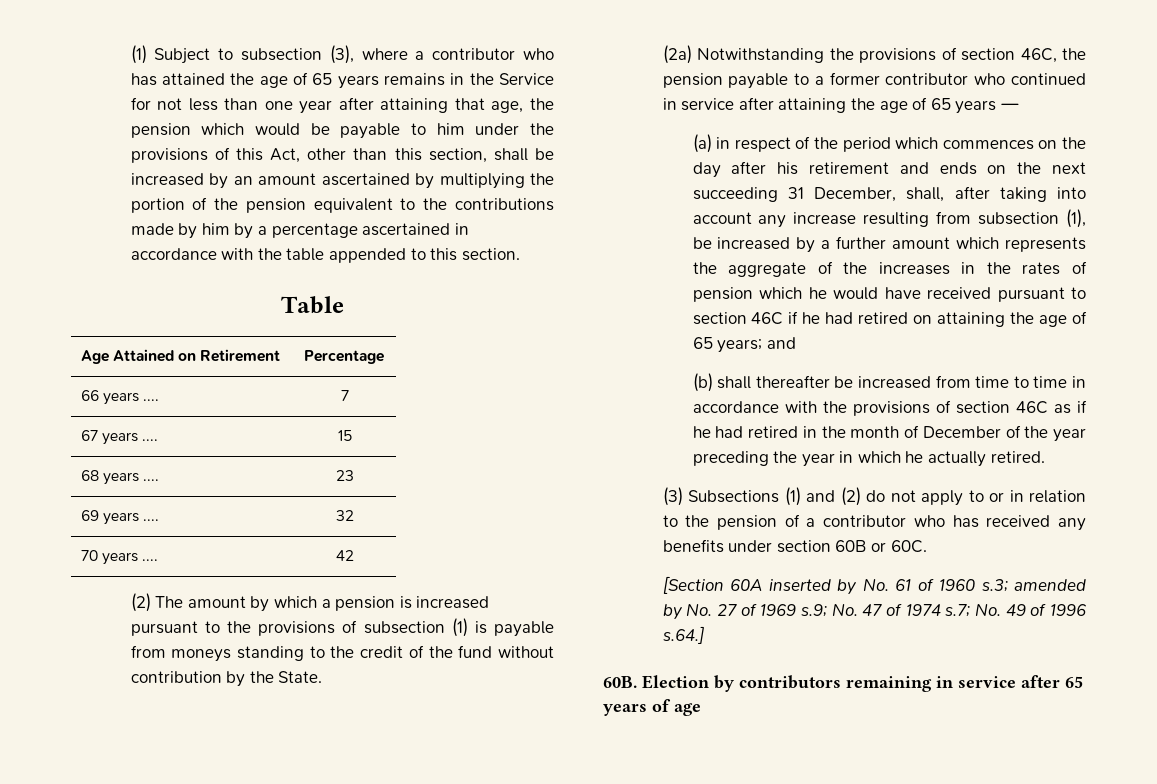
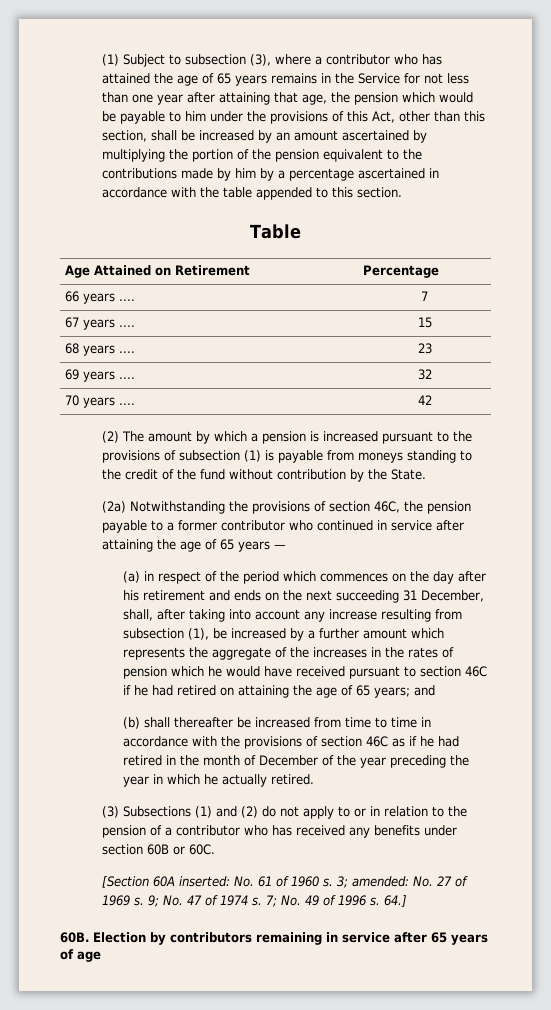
- [Section 60A inserted by No. 61 of 1960 s.3; amended by No. 27 of 1969 s.9; No. 47 of 1974 s.7; No. 49 of 1996 s.64.]
+ [Section 60A inserted: No. 61 of 1960 s. 3; amended: No. 27 of 1969 s. 9; No. 47 of 1974 s. 7; No. 49 of 1996 s. 64.]

